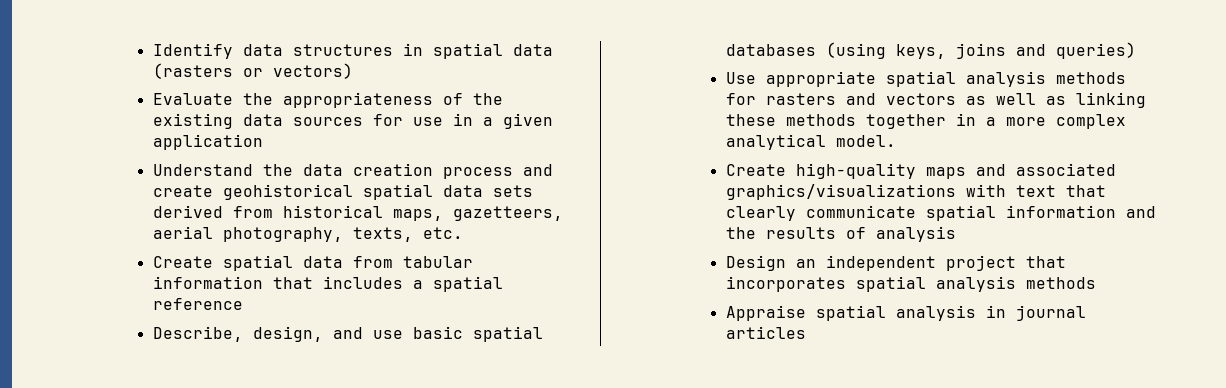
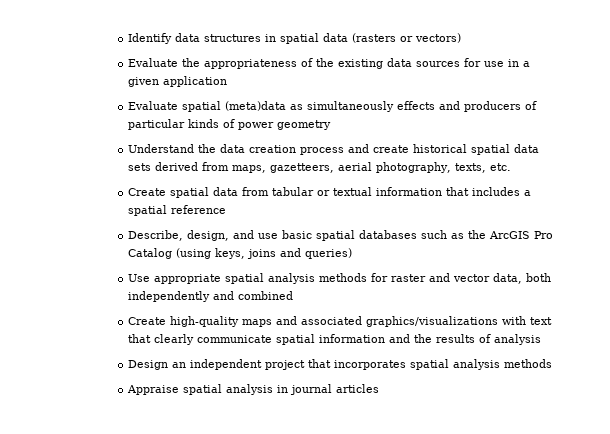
+ Evaluate spatial (meta)data as simultaneously effects and producers of particular kinds of power geometry
- Understand the data creation process and create geohistorical spatial data sets derived from historical maps, gazetteers, aerial photography, texts, etc.
+ Understand the data creation process and create historical spatial data sets derived from maps, gazetteers, aerial photography, texts, etc.
- Create spatial data from tabular information that includes a spatial reference
+ Create spatial data from tabular or textual information that includes a spatial reference
- Describe, design, and use basic spatial databases (using keys, joins and queries)
+ Describe, design, and use basic spatial databases such as the ArcGIS Pro Catalog (using keys, joins and queries)
- Use appropriate spatial analysis methods for rasters and vectors as well as linking these methods together in a more complex analytical model.
+ Use appropriate spatial analysis methods for raster and vector data, both independently and combined

